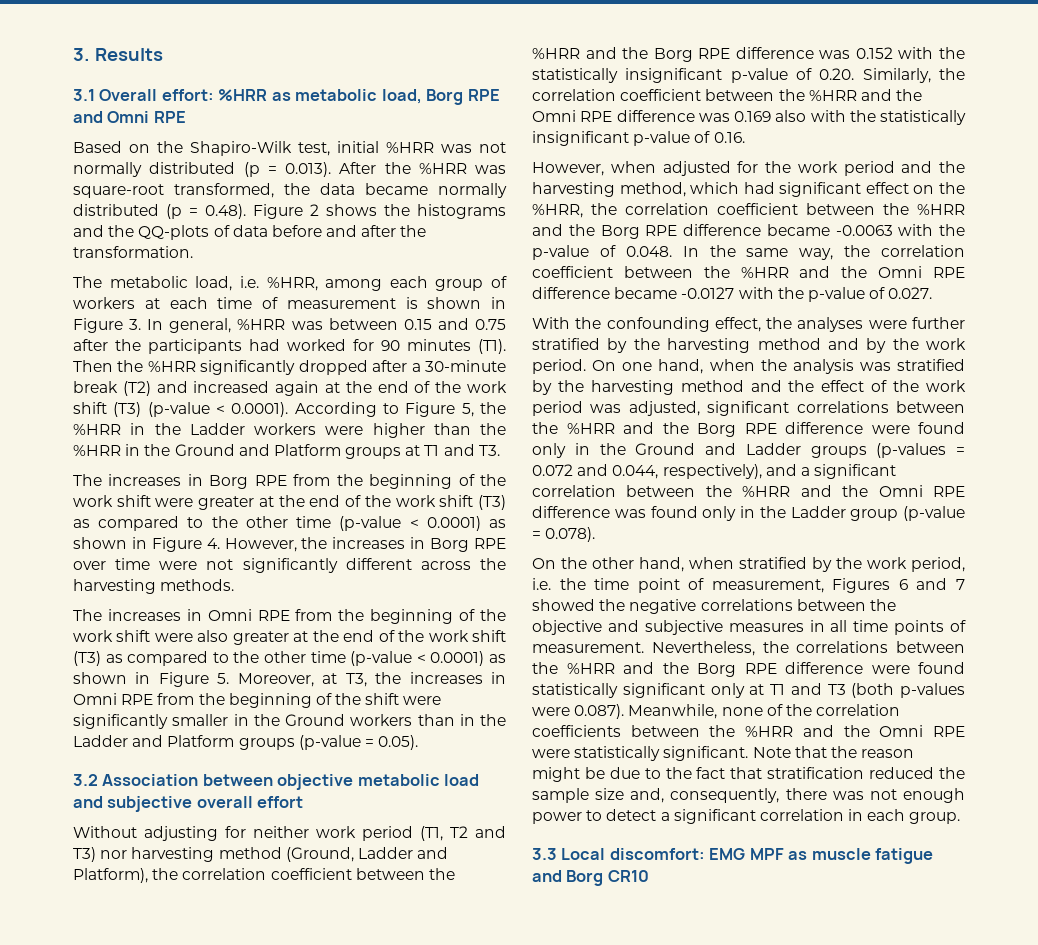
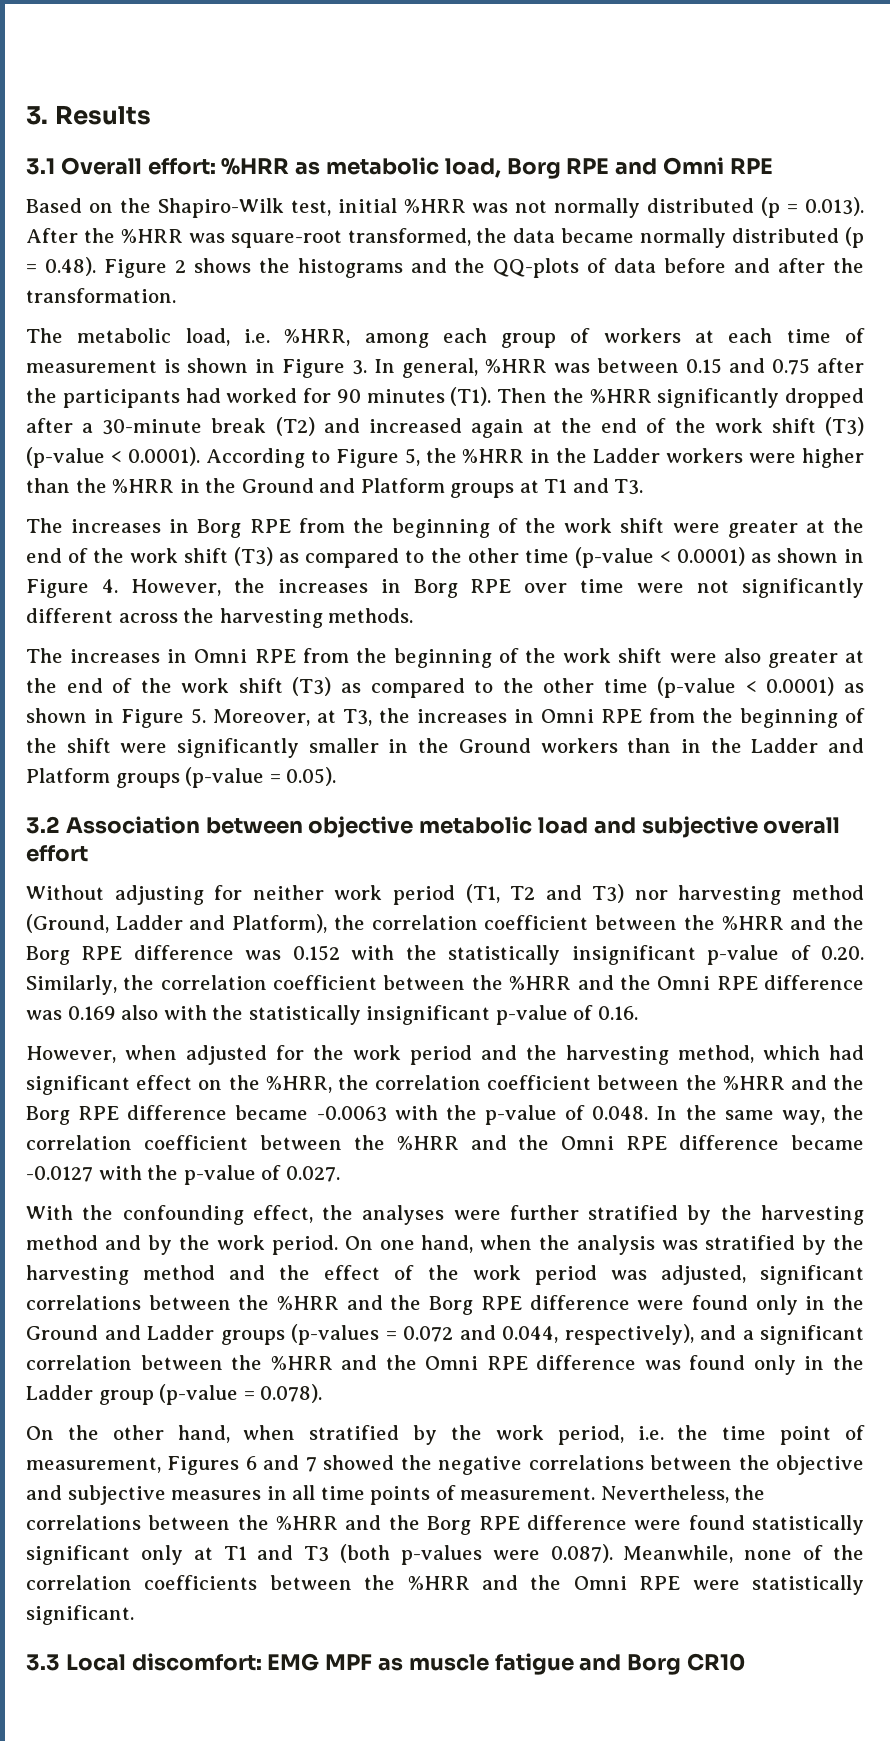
- Note that the reason might be due to the fact that stratification reduced the sample size and, consequently, there was not enough power to detect a significant correlation in each group.

